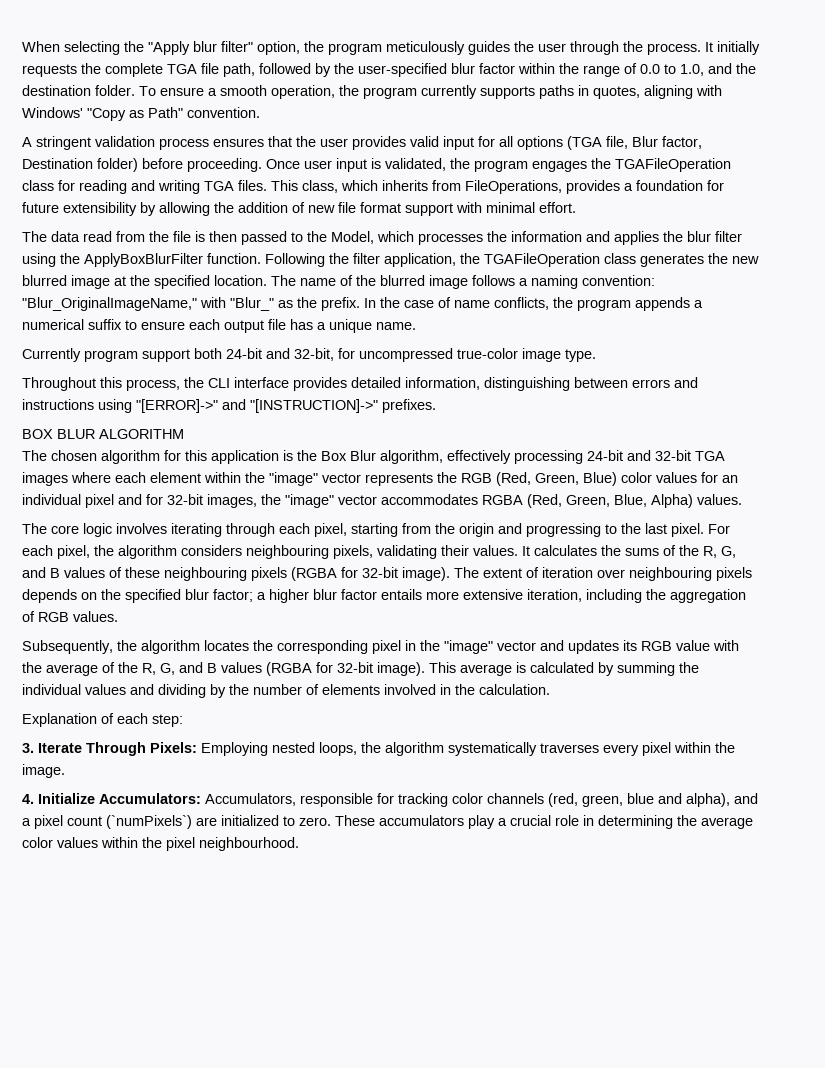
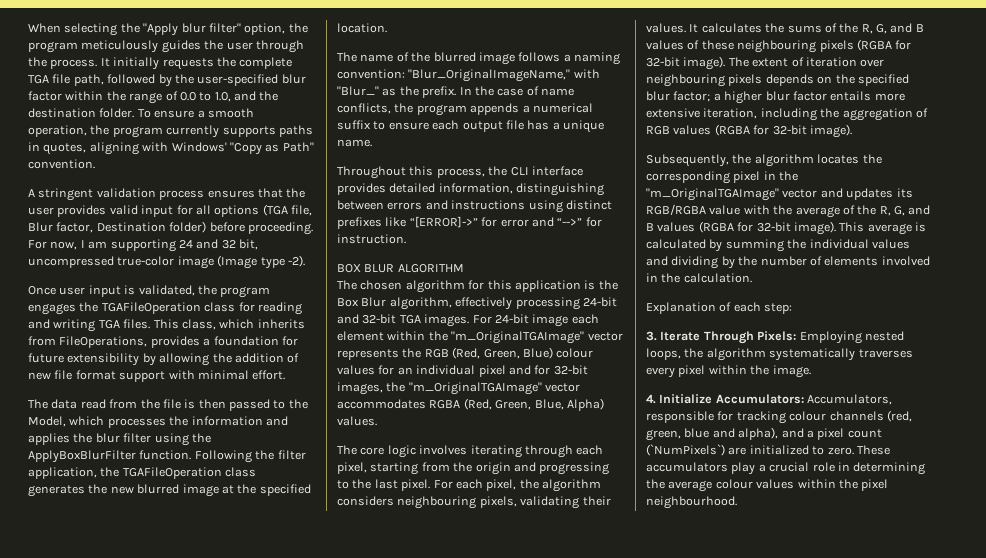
- A stringent validation process ensures that the user provides valid input for all options (TGA file, Blur factor, Destination folder) before proceeding. Once user input is validated, the program engages the TGAFileOperation class for reading and writing TGA files.
+ A stringent validation process ensures that the user provides valid input for all options (TGA file, Blur factor, Destination folder) before proceeding. For now, I am supporting 24 and 32 bit, uncompressed true-color image (Image type -2).
+ Once user input is validated, the program engages the TGAFileOperation class for reading and writing TGA files.
- Following the filter application, the TGAFileOperation class generates the new blurred image at the specified location. The name of the blurred image follows a naming convention: "Blur_OriginalImageName," with "Blur_" as the prefix.
+ Following the filter application, the TGAFileOperation class generates the new blurred image at the specified location.
+ The name of the blurred image follows a naming convention: "Blur_OriginalImageName," with "Blur_" as the prefix.
- Currently program support both 24-bit and 32-bit, for uncompressed true-color image type.
- Throughout this process, the CLI interface provides detailed information, distinguishing between errors and instructions using "[ERROR]->" and "[INSTRUCTION]->" prefixes.
+ Throughout this process, the CLI interface provides detailed information, distinguishing between errors and instructions using distinct prefixes like “[ERROR]->” for error and “-->” for instruction.
- The chosen algorithm for this application is the Box Blur algorithm, effectively processing 24-bit and 32-bit TGA images where each element within the "image" vector represents the RGB (Red, Green, Blue) color values for an individual pixel and for 32-bit images, the "image" vector accommodates RGBA (Red, Green, Blue, Alpha) values.
+ The chosen algorithm for this application is the Box Blur algorithm, effectively processing 24-bit and 32-bit TGA images. For 24-bit image each element within the "m_OriginalTGAImage" vector represents the RGB (Red, Green, Blue) colour values for an individual pixel and for 32-bit images, the "m_OriginalTGAImage" vector accommodates RGBA (Red, Green, Blue, Alpha) values.
- The extent of iteration over neighbouring pixels depends on the specified blur factor; a higher blur factor entails more extensive iteration, including the aggregation of RGB values.
+ The extent of iteration over neighbouring pixels depends on the specified blur factor; a higher blur factor entails more extensive iteration, including the aggregation of RGB values (RGBA for 32-bit image).
- Subsequently, the algorithm locates the corresponding pixel in the "image" vector and updates its RGB value with the average of the R, G, and B values (RGBA for 32-bit image).
+ Subsequently, the algorithm locates the corresponding pixel in the "m_OriginalTGAImage" vector and updates its RGB/RGBA value with the average of the R, G, and B values (RGBA for 32-bit image).
- 4. Initialize Accumulators: Accumulators, responsible for tracking color channels (red, green, blue and alpha), and a pixel count (`numPixels`) are initialized to zero.
+ 4. Initialize Accumulators: Accumulators, responsible for tracking colour channels (red, green, blue and alpha), and a pixel count (`NumPixels`) are initialized to zero.
- These accumulators play a crucial role in determining the average color values within the pixel neighbourhood.
+ These accumulators play a crucial role in determining the average colour values within the pixel neighbourhood.

